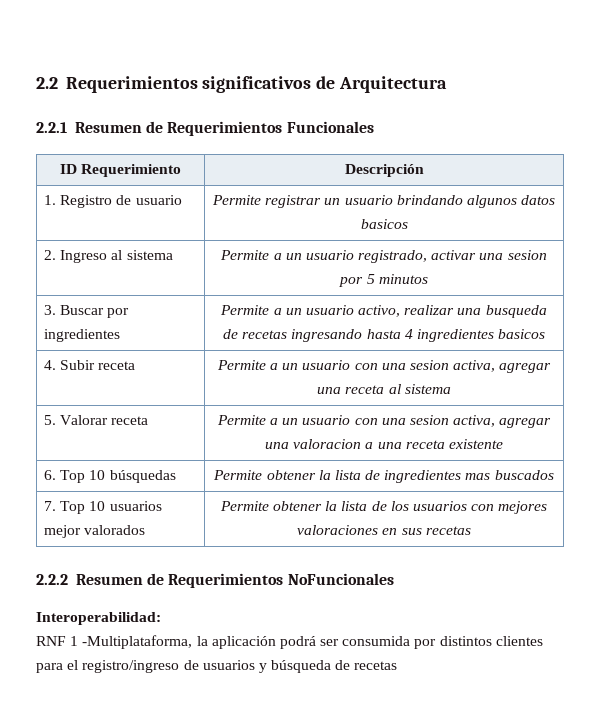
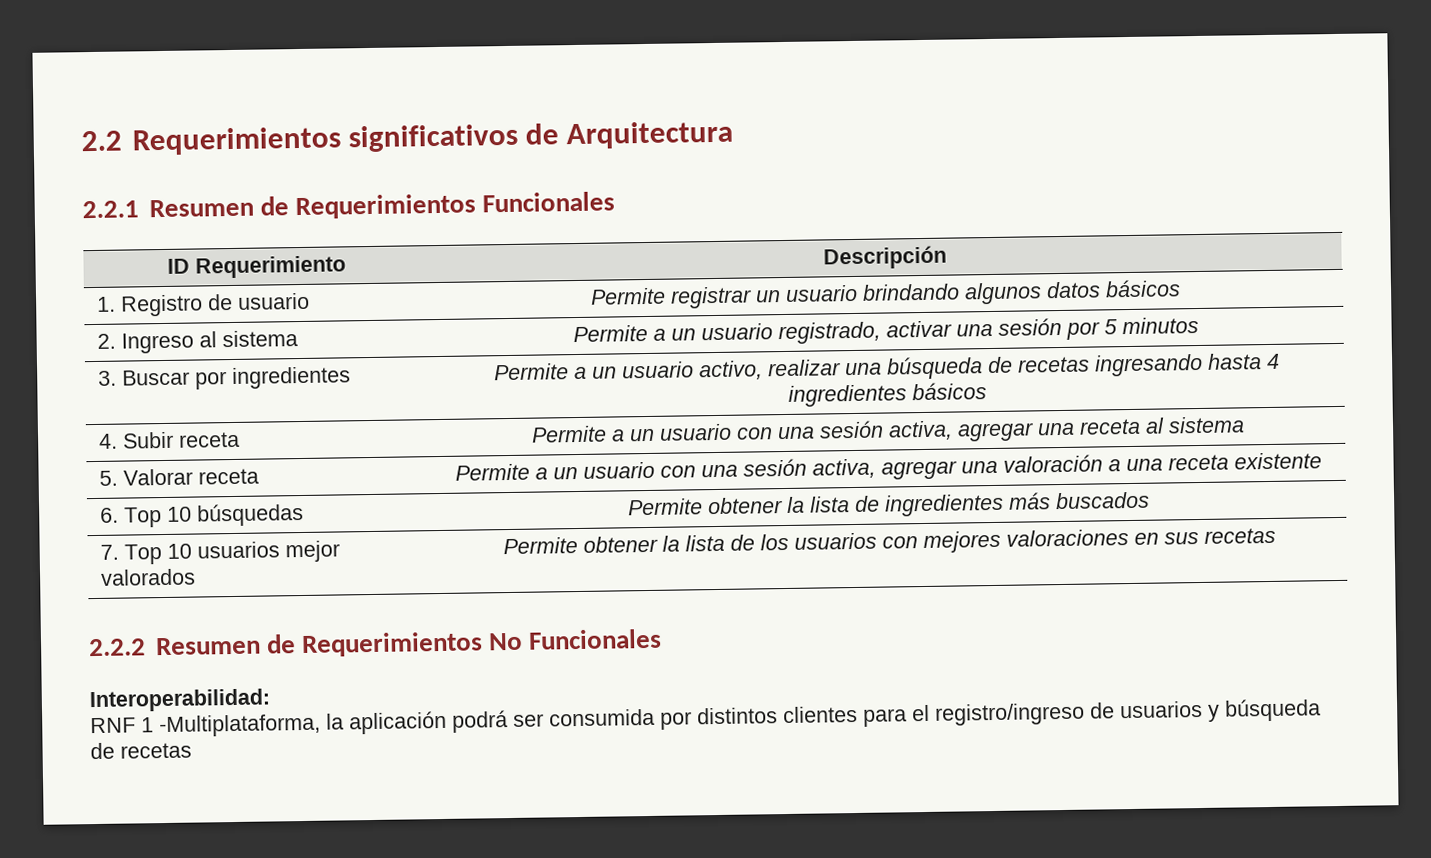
- 1. Registro de usuario | Permite registrar un usuario brindando algunos datos basicos
+ 1. Registro de usuario | Permite registrar un usuario brindando algunos datos básicos
- 2. Ingreso al sistema | Permite a un usuario registrado, activar una sesion por 5 minutos
+ 2. Ingreso al sistema | Permite a un usuario registrado, activar una sesión por 5 minutos
- 3. Buscar por ingredientes | Permite a un usuario activo, realizar una busqueda de recetas ingresando hasta 4 ingredientes basicos
+ 3. Buscar por ingredientes | Permite a un usuario activo, realizar una búsqueda de recetas ingresando hasta 4 ingredientes básicos
- 4. Subir receta | Permite a un usuario con una sesion activa, agregar una receta al sistema
+ 4. Subir receta | Permite a un usuario con una sesión activa, agregar una receta al sistema
- 5. Valorar receta | Permite a un usuario con una sesion activa, agregar una valoracion a una receta existente
+ 5. Valorar receta | Permite a un usuario con una sesión activa, agregar una valoración a una receta existente
- 6. Top 10 búsquedas | Permite obtener la lista de ingredientes mas buscados
+ 6. Top 10 búsquedas | Permite obtener la lista de ingredientes más buscados
- 2.2.2 Resumen de Requerimientos NoFuncionales
+ 2.2.2 Resumen de Requerimientos No Funcionales

